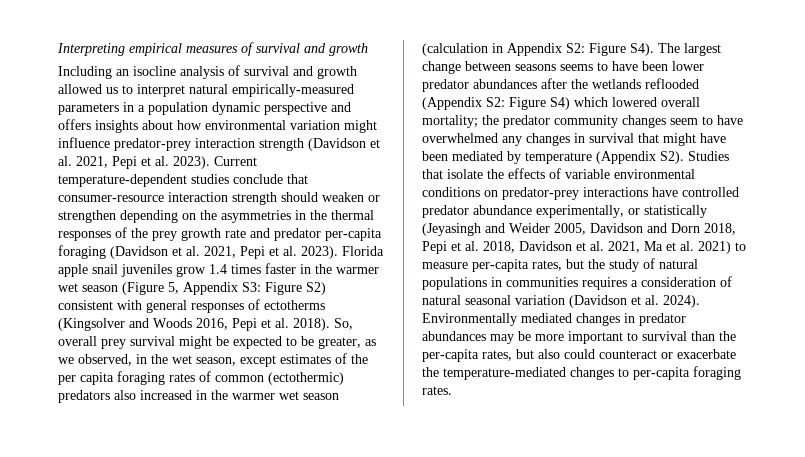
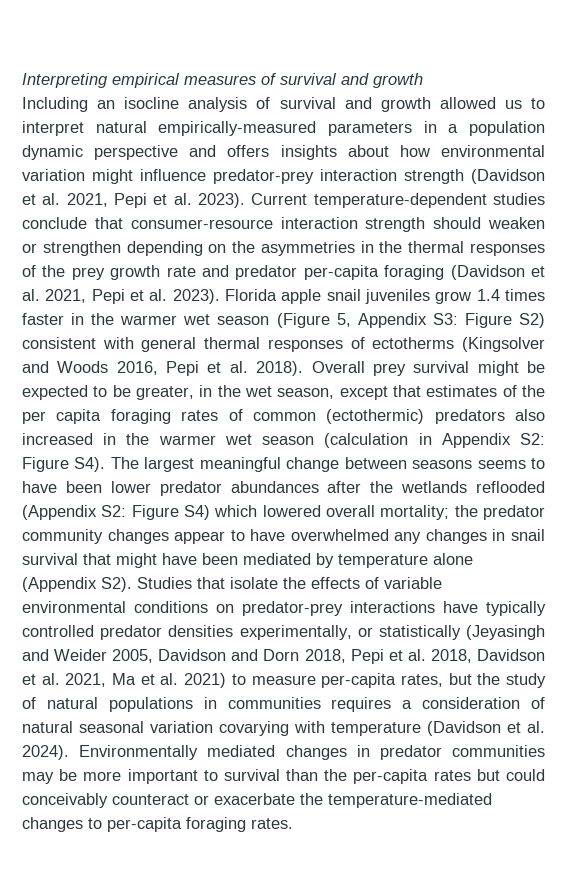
- Florida apple snail juveniles grow 1.4 times faster in the warmer wet season (Figure 5, Appendix S3: Figure S2) consistent with general responses of ectotherms (Kingsolver and Woods 2016, Pepi et al. 2018).
+ Florida apple snail juveniles grow 1.4 times faster in the warmer wet season (Figure 5, Appendix S3: Figure S2) consistent with general thermal responses of ectotherms (Kingsolver and Woods 2016, Pepi et al. 2018).
- So, overall prey survival might be expected to be greater, as we observed, in the wet season, except estimates of the per capita foraging rates of common (ectothermic) predators also increased in the warmer wet season (calculation in Appendix S2:
+ Overall prey survival might be expected to be greater, in the wet season, except that estimates of the per capita foraging rates of common (ectothermic) predators also increased in the warmer wet season (calculation in Appendix S2:
- Figure S4). The largest change between seasons seems to have been lower predator abundances after the wetlands reflooded (Appendix S2:
+ Figure S4). The largest meaningful change between seasons seems to have been lower predator abundances after the wetlands reflooded (Appendix S2:
- the predator community changes seem to have overwhelmed any changes in survival that might have been mediated by temperature (Appendix S2). Studies that isolate the effects of variable environmental conditions on predator-prey interactions have controlled predator abundance experimentally, or statistically (Jeyasingh and Weider 2005, Davidson and Dorn 2018, Pepi et al. 2018, Davidson et al. 2021, Ma et al. 2021) to measure per-capita rates, but the study of natural populations in communities requires a consideration of natural seasonal variation (Davidson et al. 2024).
+ the predator community changes appear to have overwhelmed any changes in snail survival that might have been mediated by temperature alone (Appendix S2). Studies that isolate the effects of variable environmental conditions on predator-prey interactions have typically controlled predator densities experimentally, or statistically (Jeyasingh and Weider 2005, Davidson and Dorn 2018, Pepi et al. 2018, Davidson et al. 2021, Ma et al. 2021) to measure per-capita rates, but the study of natural populations in communities requires a consideration of natural seasonal variation covarying with temperature (Davidson et al. 2024).
- Environmentally mediated changes in predator abundances may be more important to survival than the per-capita rates, but also could counteract or exacerbate the temperature-mediated changes to per-capita foraging rates.
+ Environmentally mediated changes in predator communities may be more important to survival than the per-capita rates but could conceivably counteract or exacerbate the temperature-mediated changes to per-capita foraging rates.

